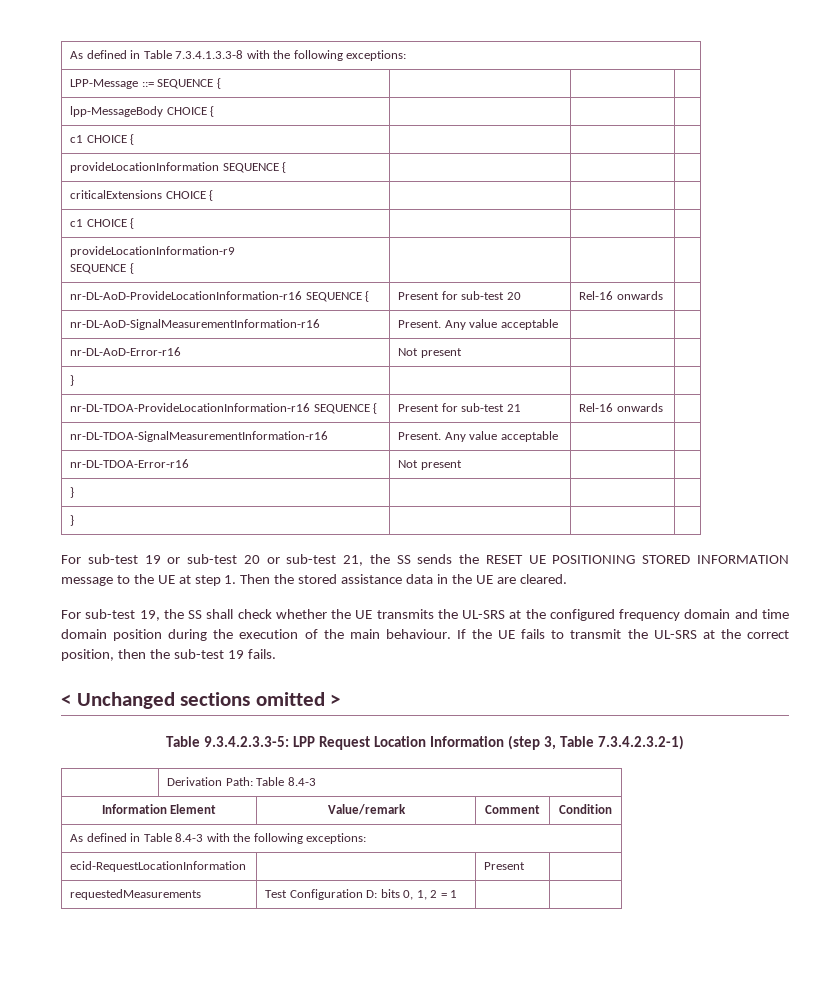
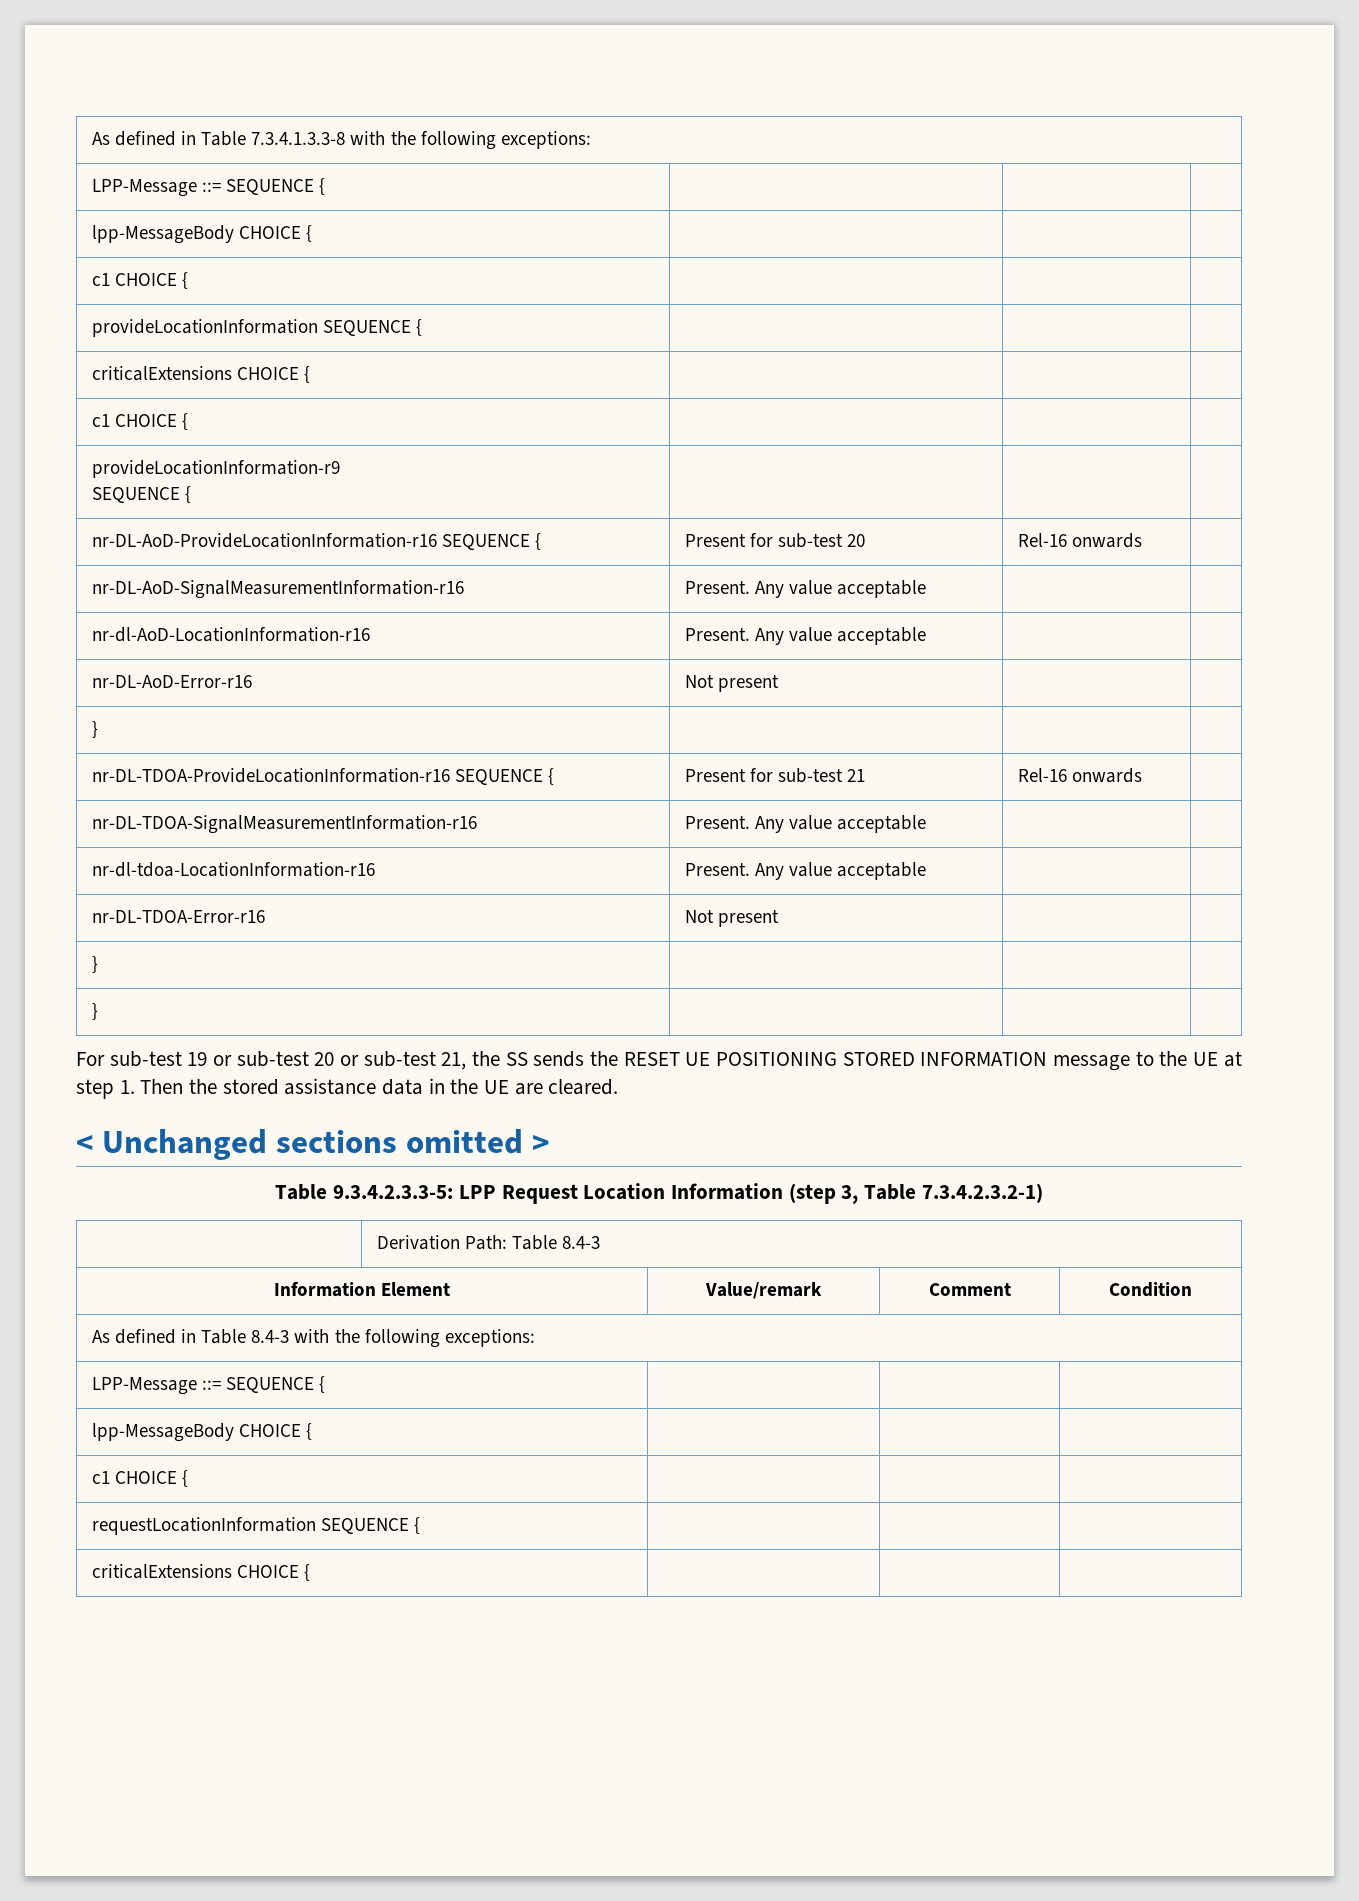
+ nr-dl-AoD-LocationInformation-r16 | Present. Any value acceptable | |
+ nr-dl-tdoa-LocationInformation-r16 | Present. Any value acceptable | |
- For sub-test 19, the SS shall check whether the UE transmits the UL-SRS at the configured frequency domain and time domain position during the execution of the main behaviour. If the UE fails to transmit the UL-SRS at the correct position, then the sub-test 19 fails.
  As defined in Table 8.4-3 with the following exceptions:
- ecid-RequestLocationInformation | | Present |
- requestedMeasurements | Test Configuration D: bits 0, 1, 2 = 1 | |
+ LPP-Message ::= SEQUENCE { | | |
+ lpp-MessageBody CHOICE { | | |
+ c1 CHOICE { | | |
+ requestLocationInformation SEQUENCE { | | |
+ criticalExtensions CHOICE { | | |

